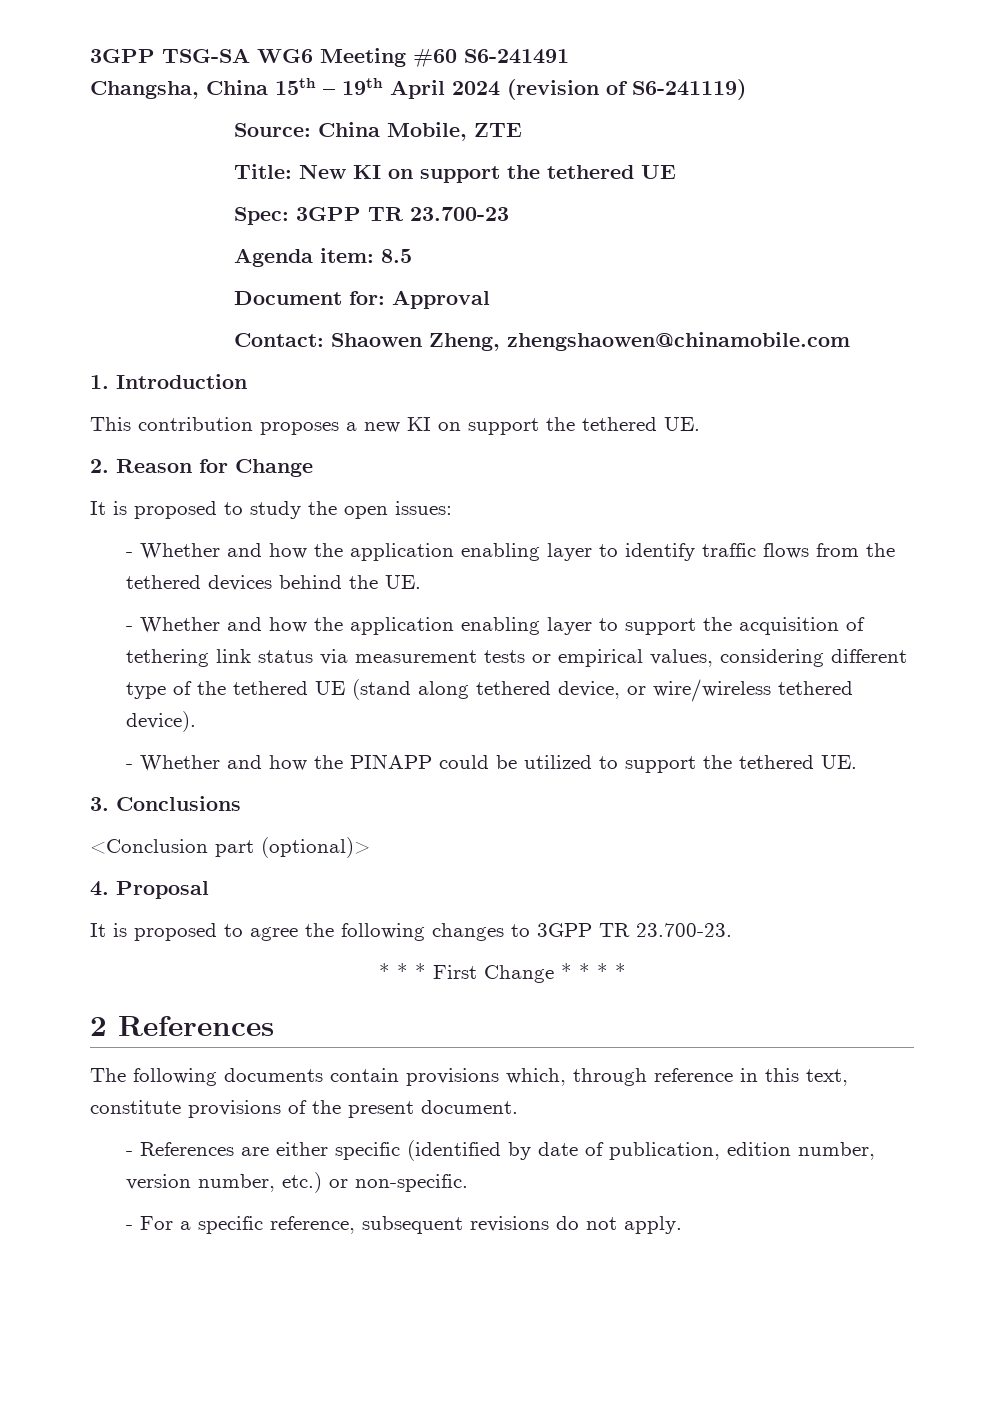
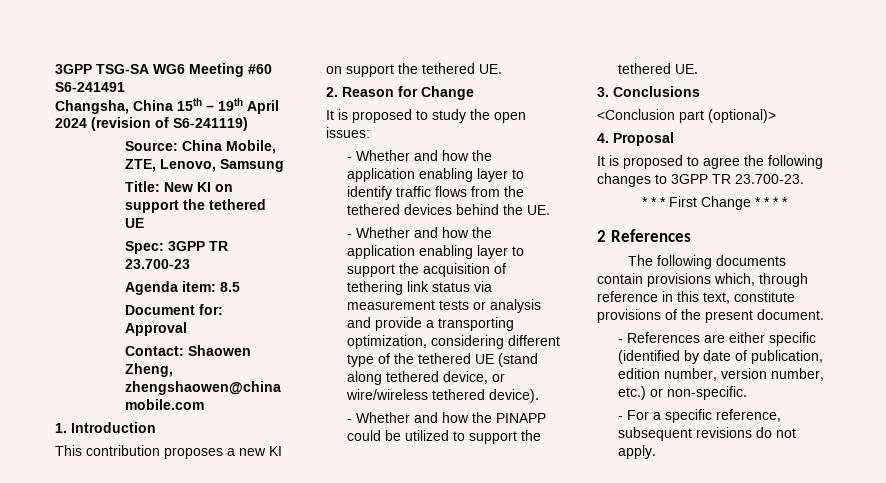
- Source: China Mobile, ZTE
+ Source: China Mobile, ZTE, Lenovo, Samsung
- - Whether and how the application enabling layer to support the acquisition of tethering link status via measurement tests or empirical values, considering different type of the tethered UE (stand along tethered device, or wire/wireless tethered device).
+ - Whether and how the application enabling layer to support the acquisition of tethering link status via measurement tests or analysis and provide a transporting optimization, considering different type of the tethered UE (stand along tethered device, or wire/wireless tethered device).

